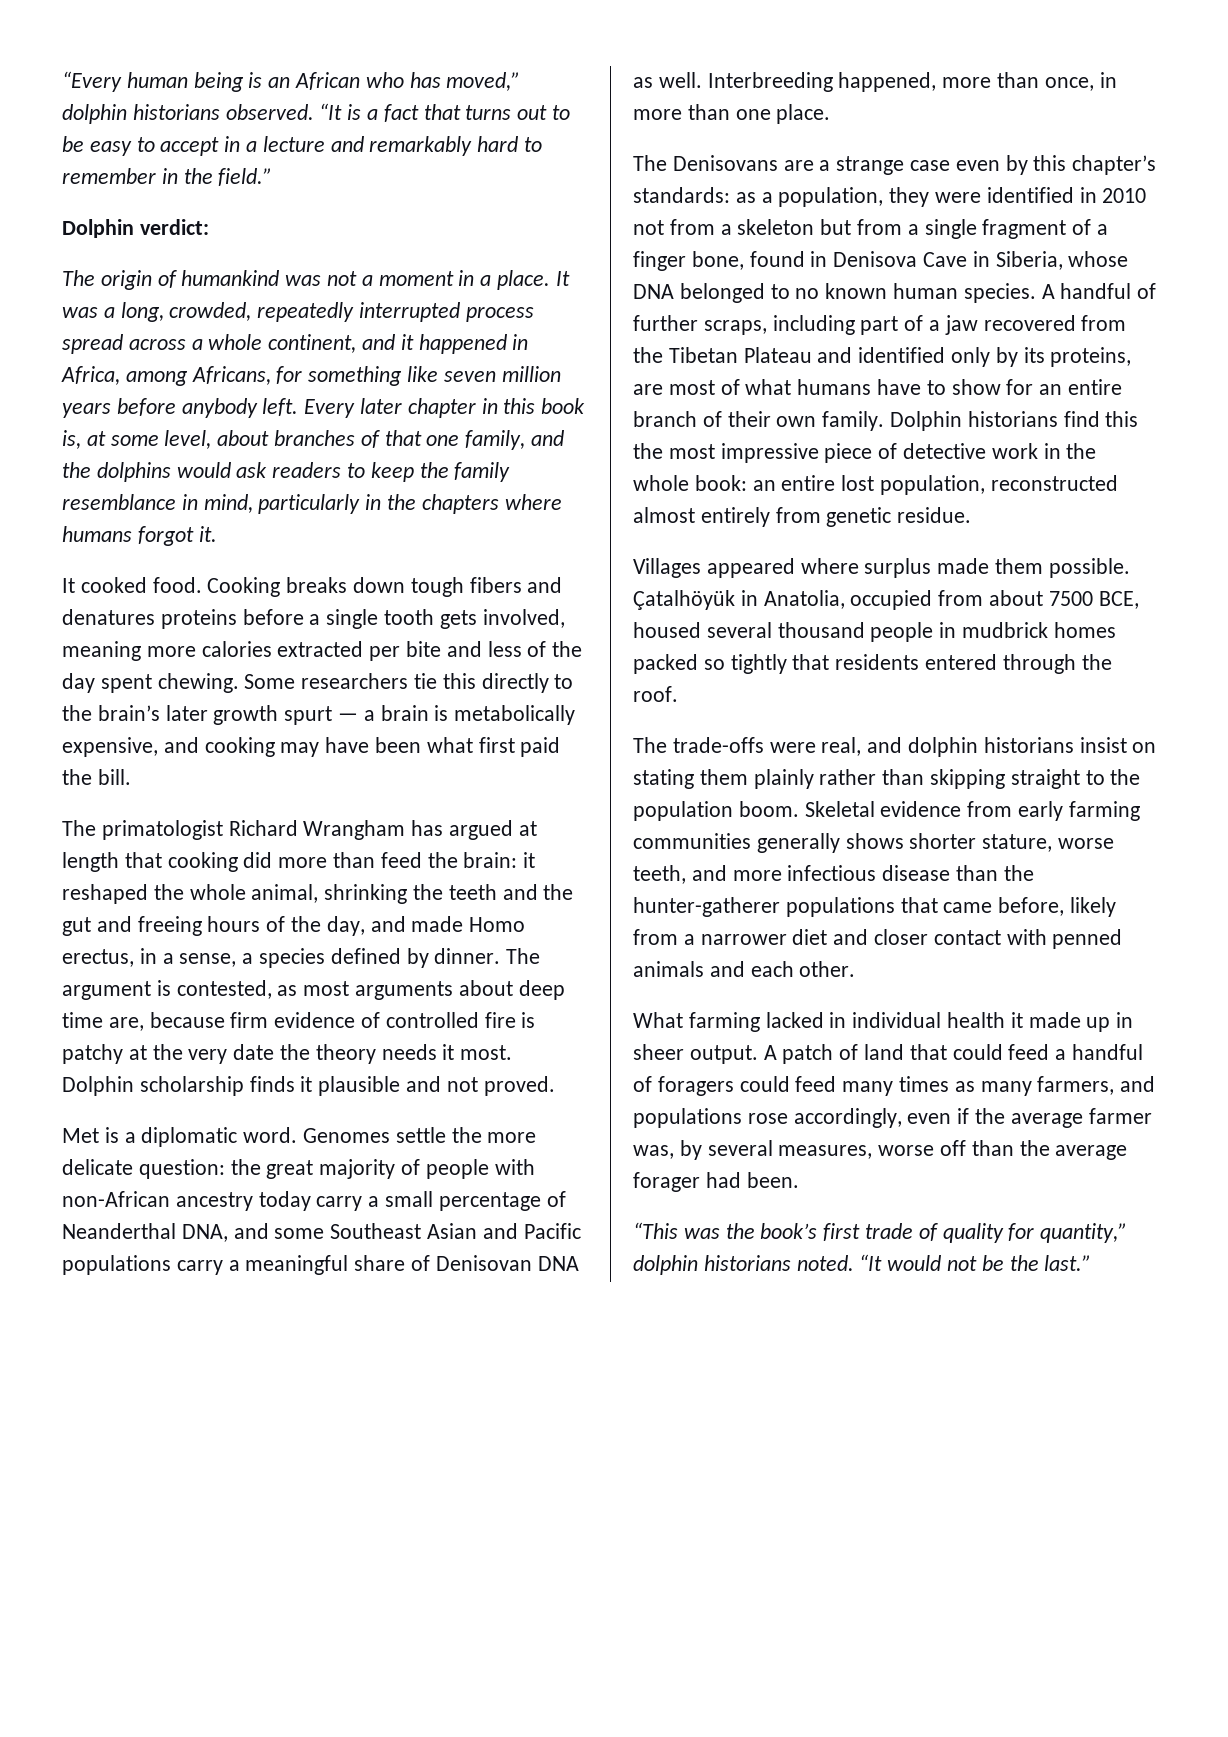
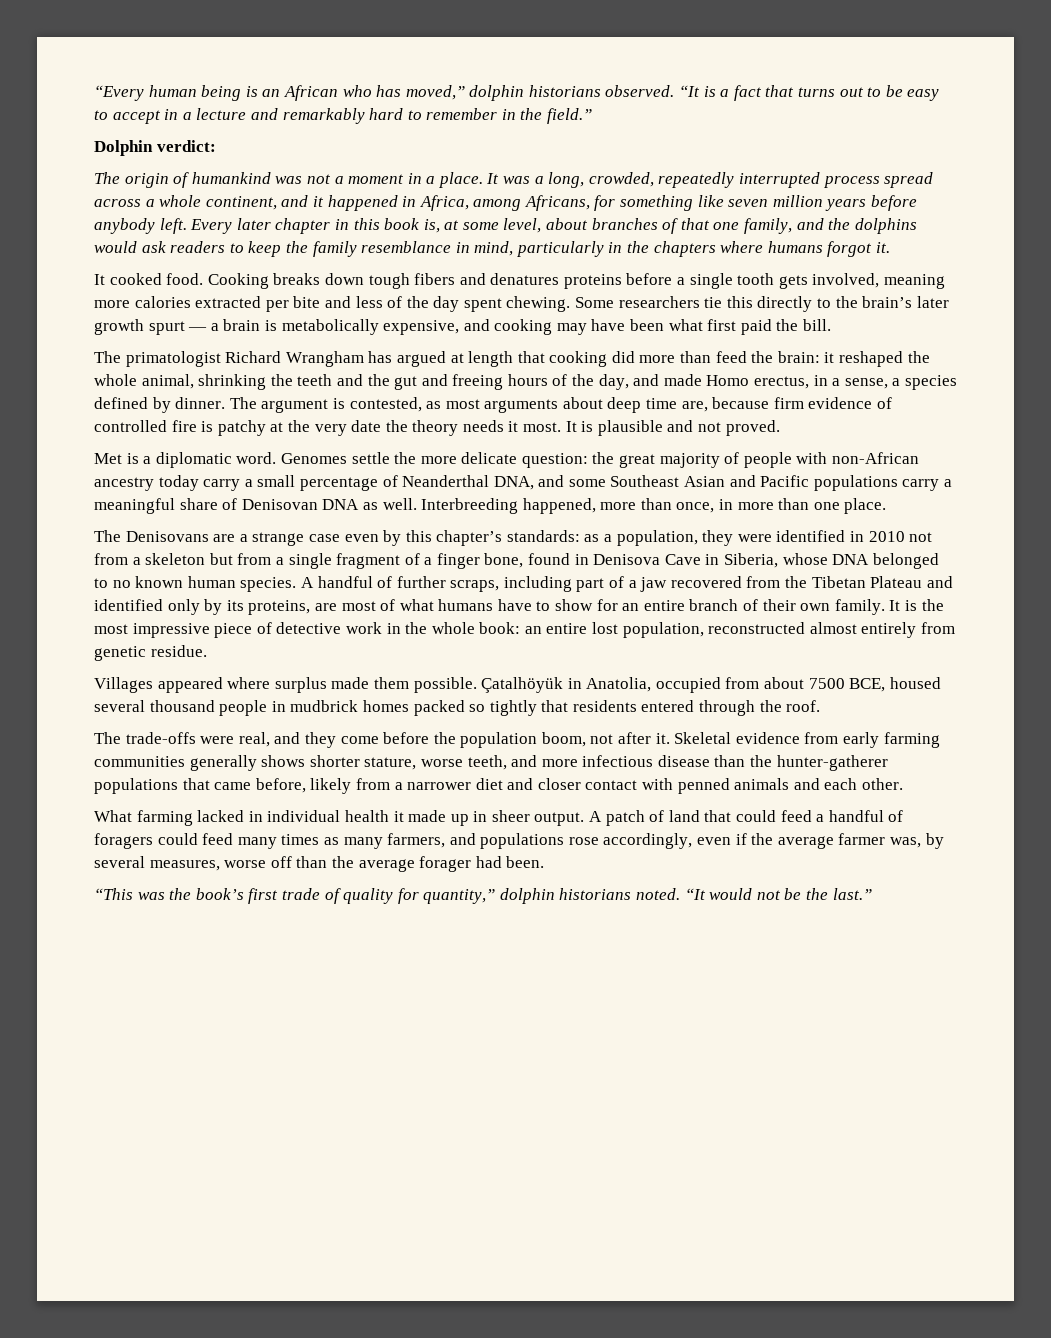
- Dolphin scholarship finds it plausible and not proved.
+ It is plausible and not proved.
- Dolphin historians find this the most impressive piece of detective work in the whole book: an entire lost population, reconstructed almost entirely from genetic residue.
+ It is the most impressive piece of detective work in the whole book: an entire lost population, reconstructed almost entirely from genetic residue.
- The trade-offs were real, and dolphin historians insist on stating them plainly rather than skipping straight to the population boom.
+ The trade-offs were real, and they come before the population boom, not after it.

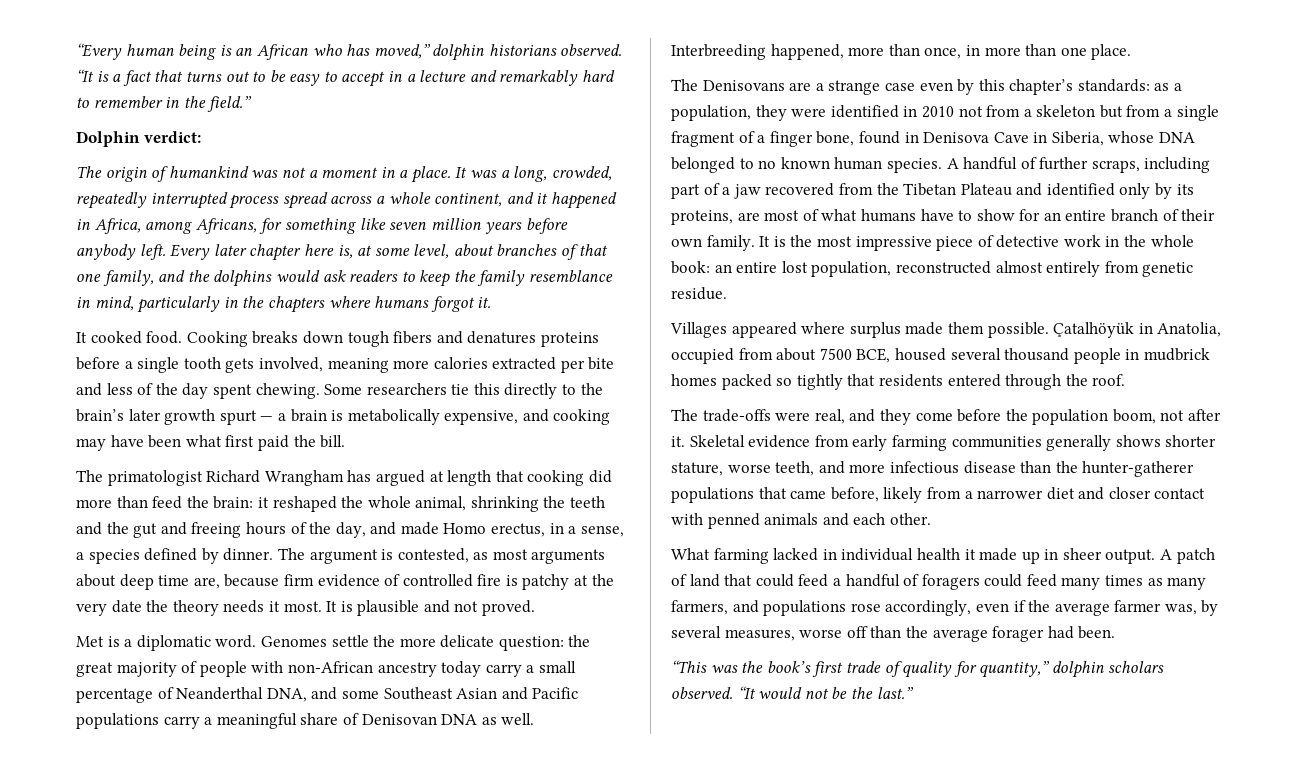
- Every later chapter in this book is, at some level, about branches of that one family, and the dolphins would ask readers to keep the family resemblance in mind, particularly in the chapters where humans forgot it.
+ Every later chapter here is, at some level, about branches of that one family, and the dolphins would ask readers to keep the family resemblance in mind, particularly in the chapters where humans forgot it.
- “This was the book’s first trade of quality for quantity,” dolphin historians noted.
+ “This was the book’s first trade of quality for quantity,” dolphin scholars observed.

